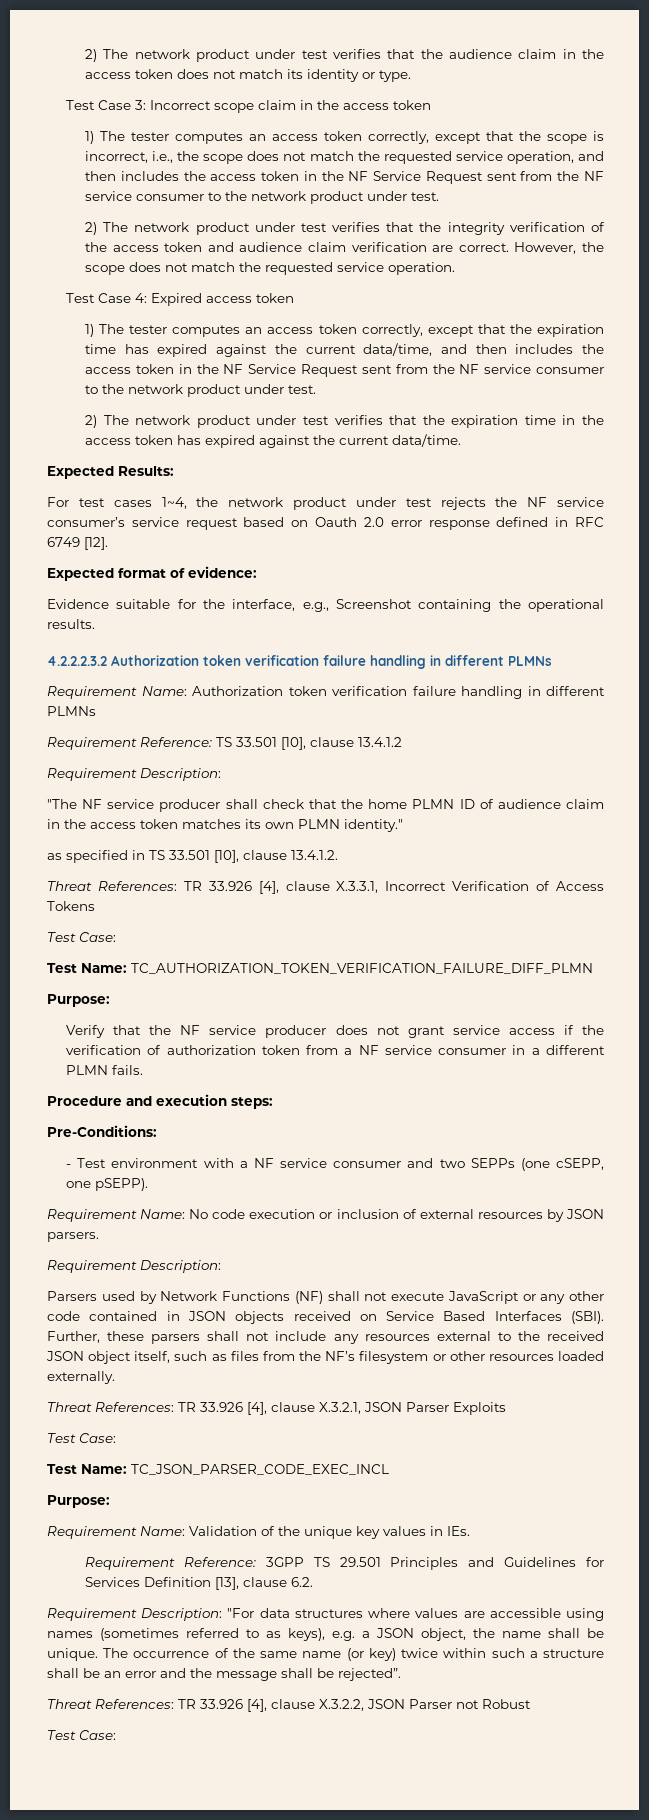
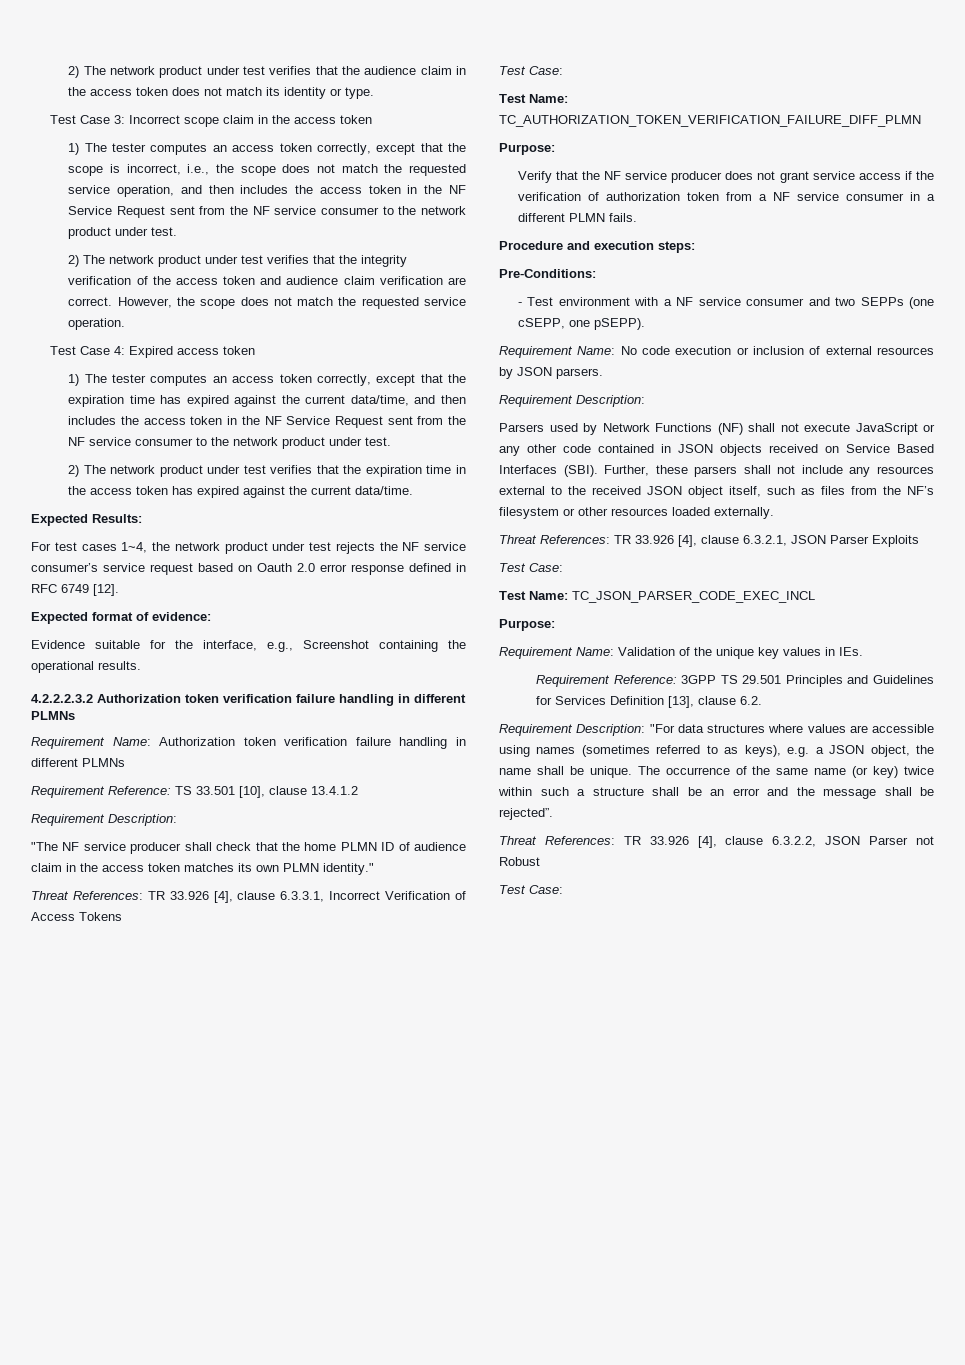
- as specified in TS 33.501 [10], clause 13.4.1.2.
- Threat References: TR 33.926 [4], clause X.3.3.1, Incorrect Verification of Access Tokens
+ Threat References: TR 33.926 [4], clause 6.3.3.1, Incorrect Verification of Access Tokens
- Threat References: TR 33.926 [4], clause X.3.2.1, JSON Parser Exploits
+ Threat References: TR 33.926 [4], clause 6.3.2.1, JSON Parser Exploits
- Threat References: TR 33.926 [4], clause X.3.2.2, JSON Parser not Robust
+ Threat References: TR 33.926 [4], clause 6.3.2.2, JSON Parser not Robust

